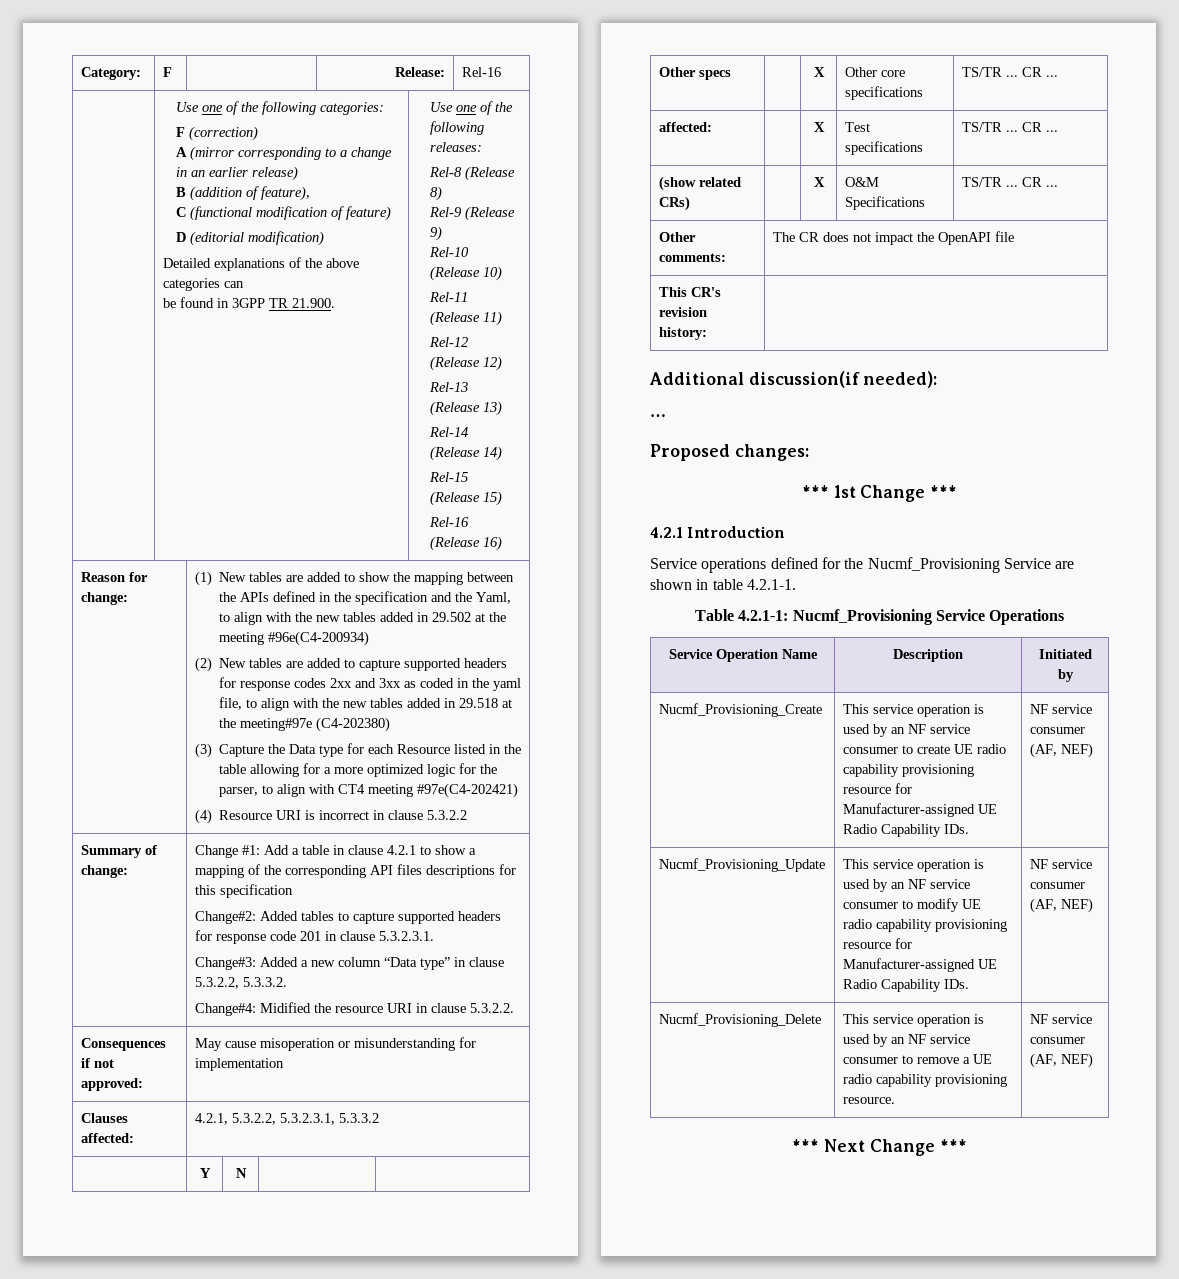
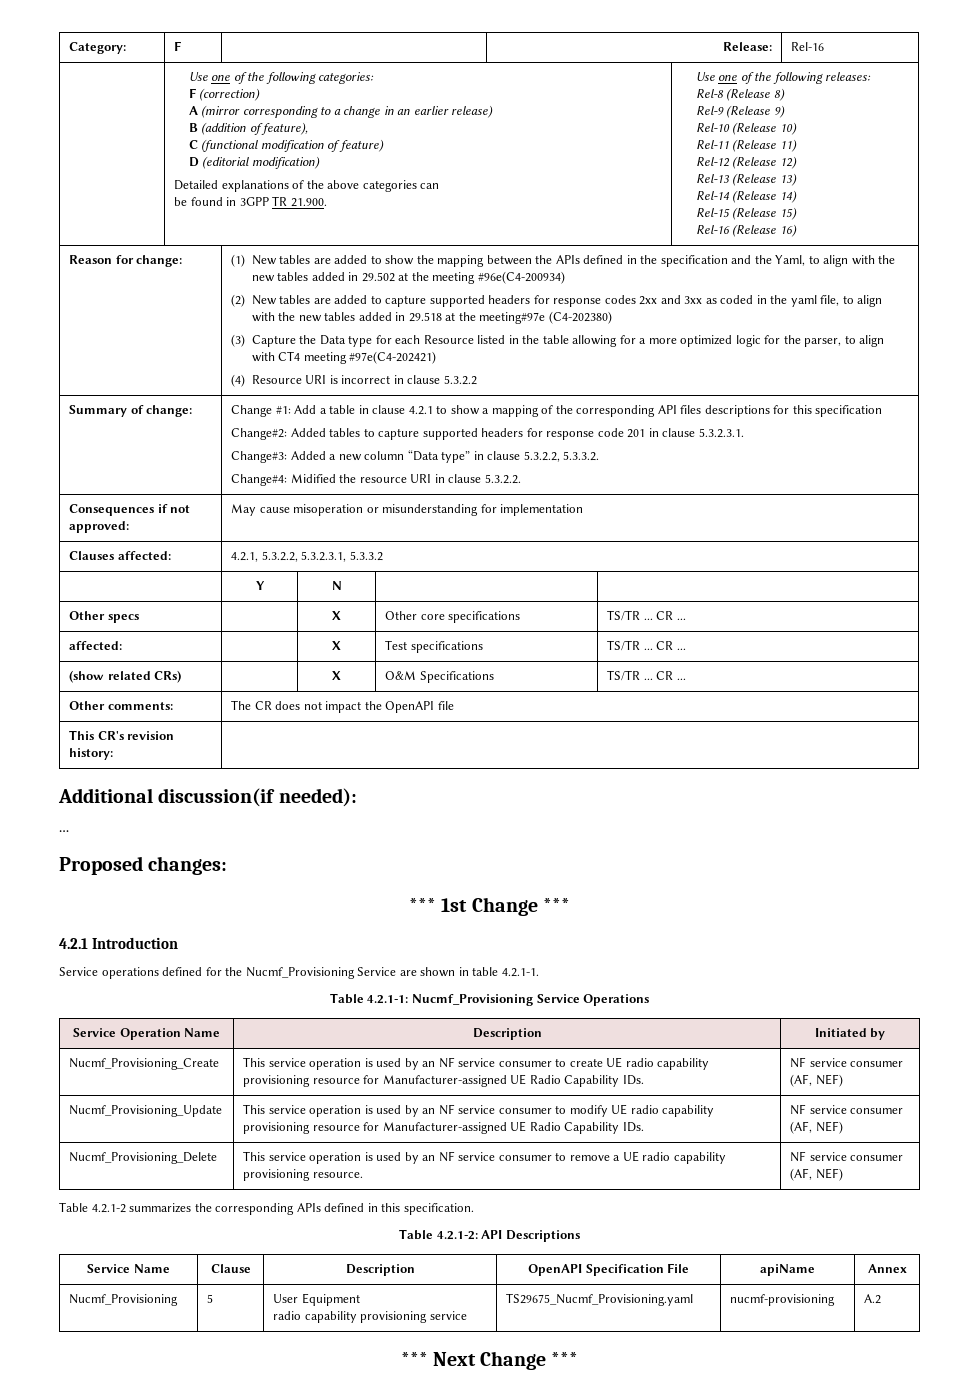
+ Table 4.2.1-2 summarizes the corresponding APIs defined in this specification.
+ Table 4.2.1-2: API Descriptions
+ Service Name | Clause | Description | OpenAPI Specification File | apiName | Annex
+ Nucmf_Provisioning | 5 | User Equipment
+ radio capability provisioning service | TS29675_Nucmf_Provisioning.yaml | nucmf-provisioning | A.2

